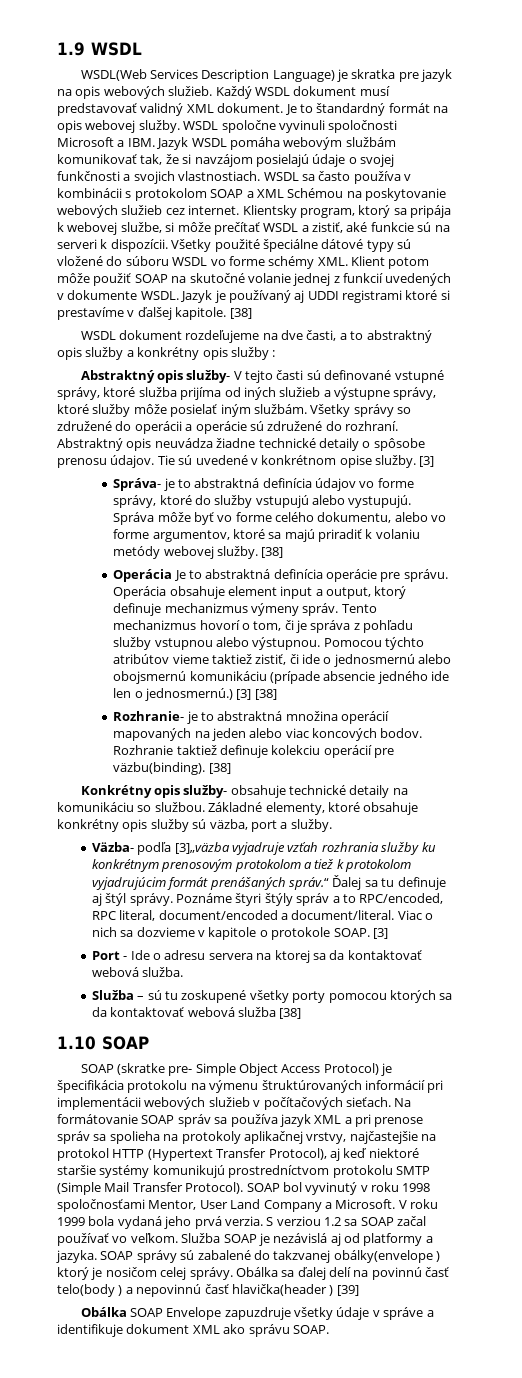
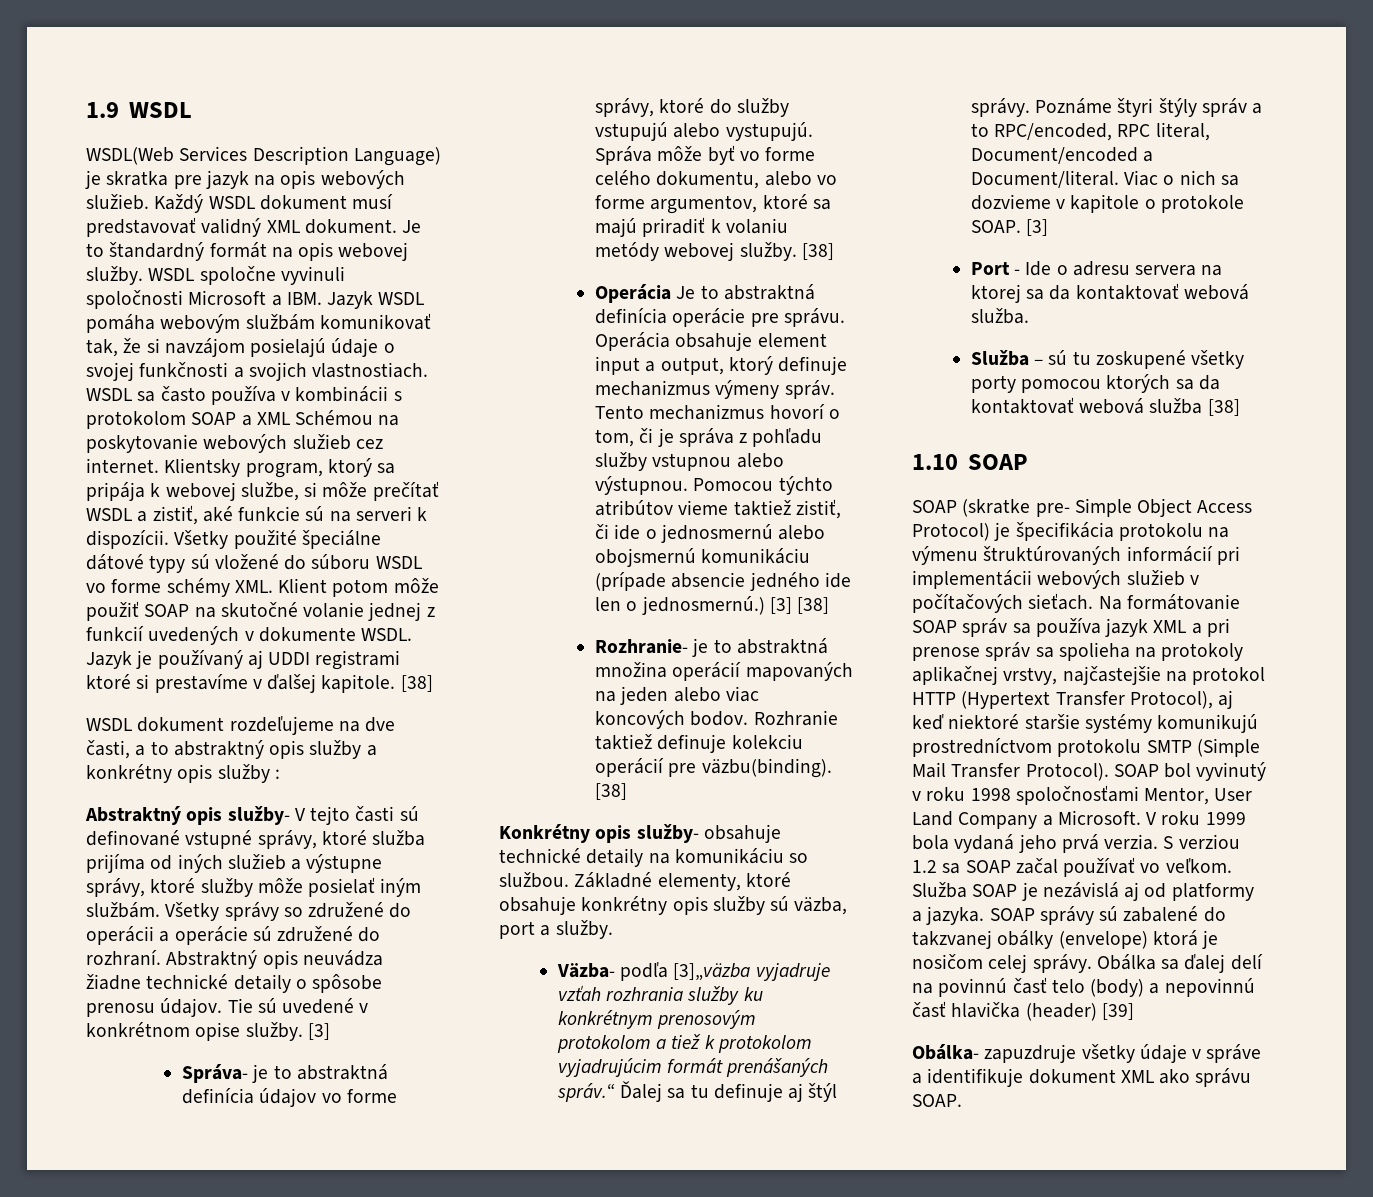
- Poznáme štyri štýly správ a to RPC/encoded, RPC literal, document/encoded a document/literal.
+ Poznáme štyri štýly správ a to RPC/encoded, RPC literal, Document/encoded a Document/literal.
- SOAP správy sú zabalené do takzvanej obálky(envelope ) ktorý je nosičom celej správy.
+ SOAP správy sú zabalené do takzvanej obálky (envelope) ktorá je nosičom celej správy.
- Obálka sa ďalej delí na povinnú časť telo(body ) a nepovinnú časť hlavička(header ) [39]
+ Obálka sa ďalej delí na povinnú časť telo (body) a nepovinnú časť hlavička (header) [39]
- Obálka SOAP Envelope zapuzdruje všetky údaje v správe a identifikuje dokument XML ako správu SOAP.
+ Obálka- zapuzdruje všetky údaje v správe a identifikuje dokument XML ako správu SOAP.

